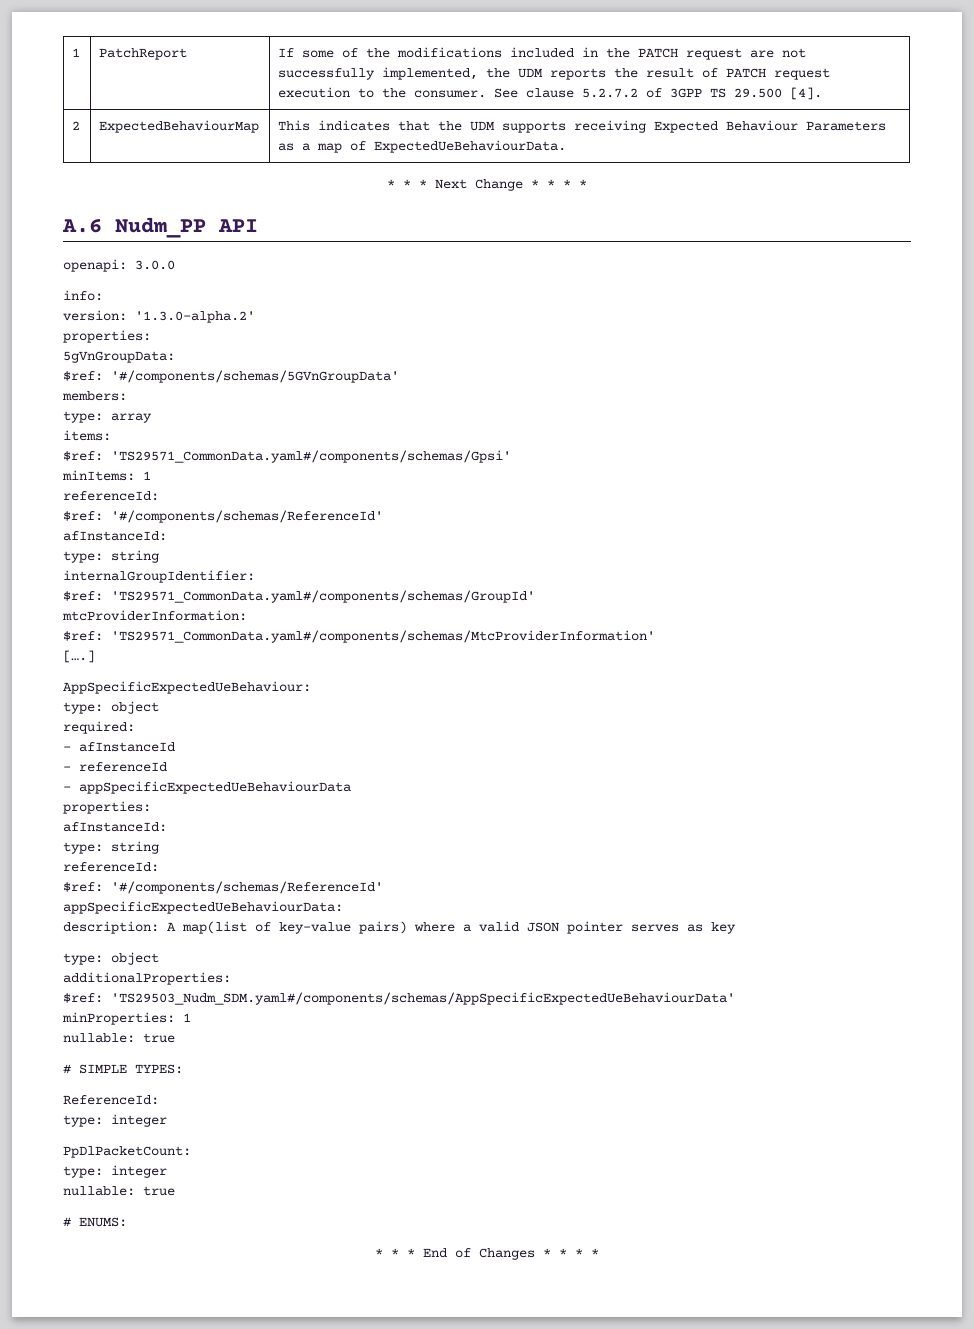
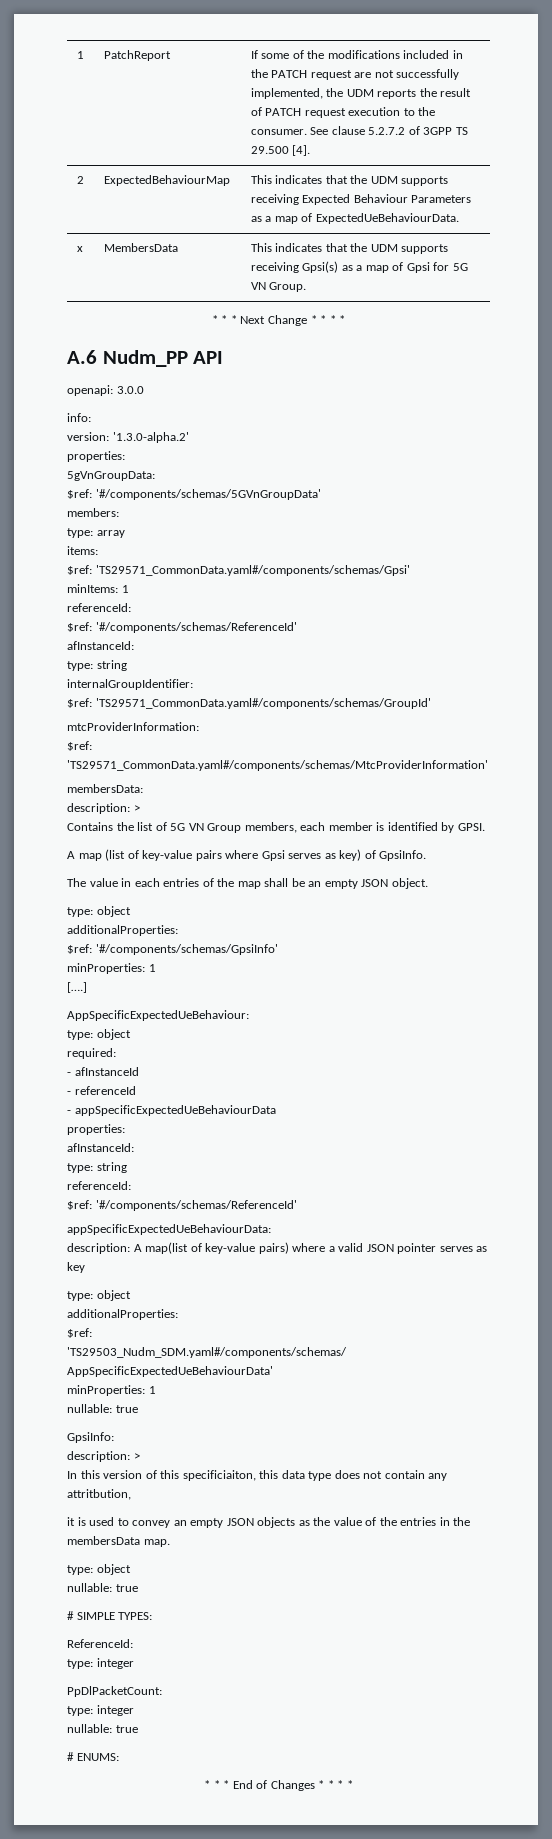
+ x | MembersData | This indicates that the UDM supports receiving Gpsi(s) as a map of Gpsi for 5G VN Group.
+ membersData:
+ description: >
+ Contains the list of 5G VN Group members, each member is identified by GPSI.
+ A map (list of key-value pairs where Gpsi serves as key) of GpsiInfo.
+ The value in each entries of the map shall be an empty JSON object.
+ type: object
+ additionalProperties:
+ $ref: '#/components/schemas/GpsiInfo'
+ minProperties: 1
+ GpsiInfo:
+ description: >
+ In this version of this specificiaiton, this data type does not contain any attritbution,
+ it is used to convey an empty JSON objects as the value of the entries in the membersData map.
+ type: object
+ nullable: true

